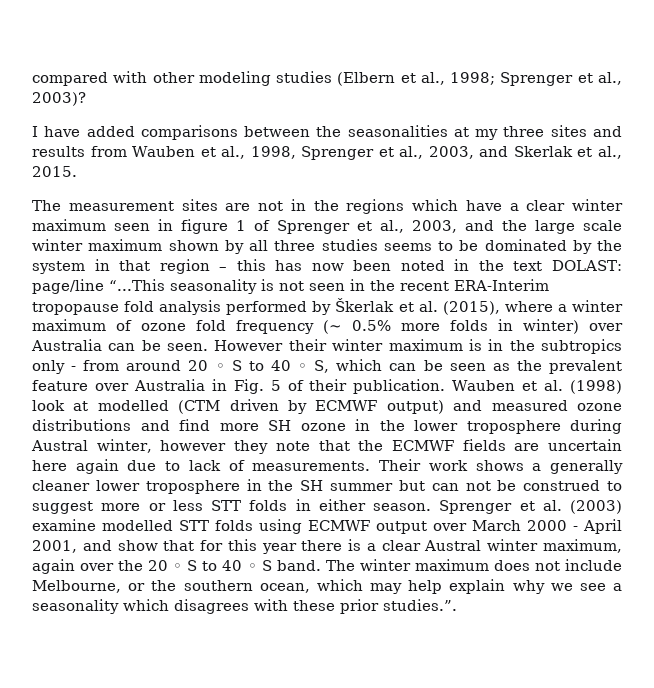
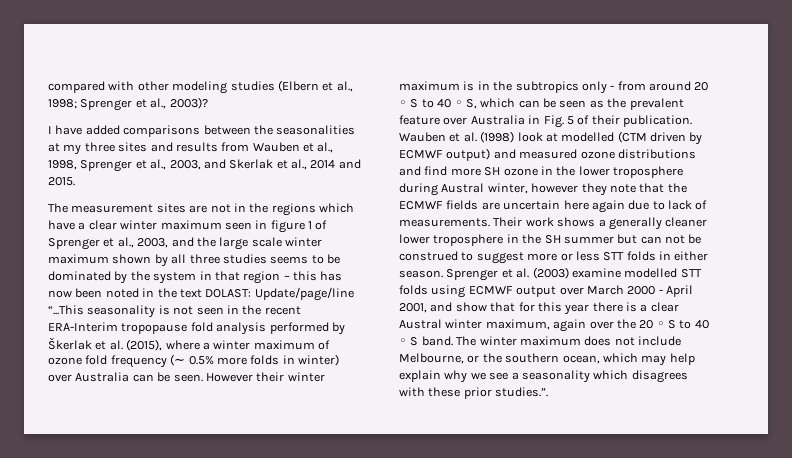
- I have added comparisons between the seasonalities at my three sites and results from Wauben et al., 1998, Sprenger et al., 2003, and Skerlak et al., 2015.
+ I have added comparisons between the seasonalities at my three sites and results from Wauben et al., 1998, Sprenger et al., 2003, and Skerlak et al., 2014 and 2015.
- page/line “...This seasonality is not seen in the recent ERA-Interim tropopause fold analysis performed by Škerlak et al. (2015), where a winter maximum of ozone fold frequency (∼ 0.5% more folds in winter) over Australia can be seen.
+ Update/page/line “...This seasonality is not seen in the recent ERA-Interim tropopause fold analysis performed by Škerlak et al. (2015), where a winter maximum of ozone fold frequency (∼ 0.5% more folds in winter) over Australia can be seen.

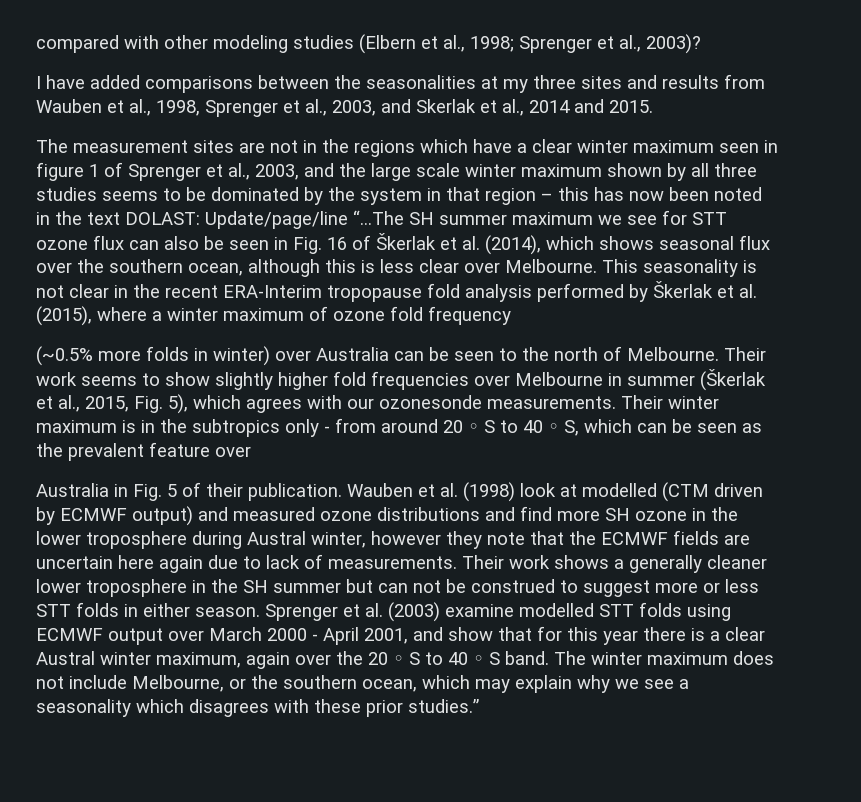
- Update/page/line “...This seasonality is not seen in the recent ERA-Interim tropopause fold analysis performed by Škerlak et al. (2015), where a winter maximum of ozone fold frequency (∼ 0.5% more folds in winter) over Australia can be seen. However their winter maximum is in the subtropics only - from around 20 ◦ S to 40 ◦ S, which can be seen as the prevalent feature over Australia in Fig. 5 of their publication.
+ Update/page/line “...The SH summer maximum we see for STT ozone flux can also be seen in Fig. 16 of Škerlak et al. (2014), which shows seasonal flux over the southern ocean, although this is less clear over Melbourne. This seasonality is not clear in the recent ERA-Interim tropopause fold analysis performed by Škerlak et al. (2015), where a winter maximum of ozone fold frequency
+ (~0.5% more folds in winter) over Australia can be seen to the north of Melbourne. Their work seems to show slightly higher fold frequencies over Melbourne in summer (Škerlak et al., 2015, Fig. 5), which agrees with our ozonesonde measurements. Their winter maximum is in the subtropics only - from around 20 ◦ S to 40 ◦ S, which can be seen as the prevalent feature over
+ Australia in Fig. 5 of their publication.
- The winter maximum does not include Melbourne, or the southern ocean, which may help explain why we see a seasonality which disagrees with these prior studies.”.
+ The winter maximum does not include Melbourne, or the southern ocean, which may explain why we see a seasonality which disagrees with these prior studies.”

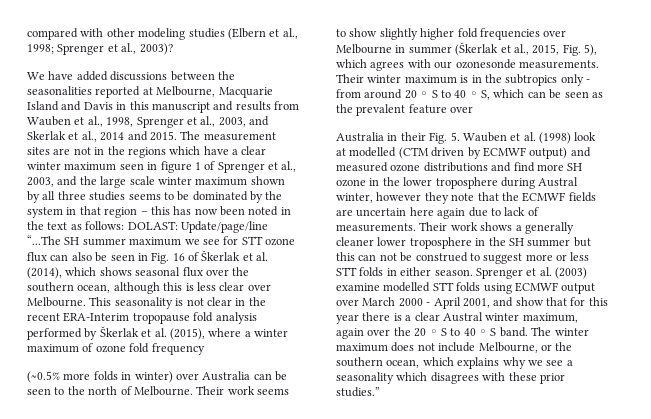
- I have added comparisons between the seasonalities at my three sites and results from Wauben et al., 1998, Sprenger et al., 2003, and Skerlak et al., 2014 and 2015.
- The measurement sites are not in the regions which have a clear winter maximum seen in figure 1 of Sprenger et al., 2003, and the large scale winter maximum shown by all three studies seems to be dominated by the system in that region – this has now been noted in the text DOLAST:
+ We have added discussions between the seasonalities reported at Melbourne, Macquarie Island and Davis in this manuscript and results from Wauben et al., 1998, Sprenger et al., 2003, and Skerlak et al., 2014 and 2015. The measurement sites are not in the regions which have a clear winter maximum seen in figure 1 of Sprenger et al., 2003, and the large scale winter maximum shown by all three studies seems to be dominated by the system in that region – this has now been noted in the text as follows: DOLAST:
- Australia in Fig. 5 of their publication. Wauben et al. (1998) look at modelled (CTM driven by ECMWF output) and measured ozone distributions and find more SH ozone in the lower troposphere during Austral winter, however they note that the ECMWF fields are uncertain here again due to lack of measurements.
+ Australia in their Fig. 5. Wauben et al. (1998) look at modelled (CTM driven by ECMWF output) and measured ozone distributions and find more SH ozone in the lower troposphere during Austral winter, however they note that the ECMWF fields are uncertain here again due to lack of measurements.
- Their work shows a generally cleaner lower troposphere in the SH summer but can not be construed to suggest more or less STT folds in either season.
+ Their work shows a generally cleaner lower troposphere in the SH summer but this can not be construed to suggest more or less STT folds in either season.
- The winter maximum does not include Melbourne, or the southern ocean, which may explain why we see a seasonality which disagrees with these prior studies.”
+ The winter maximum does not include Melbourne, or the southern ocean, which explains why we see a seasonality which disagrees with these prior studies.”

